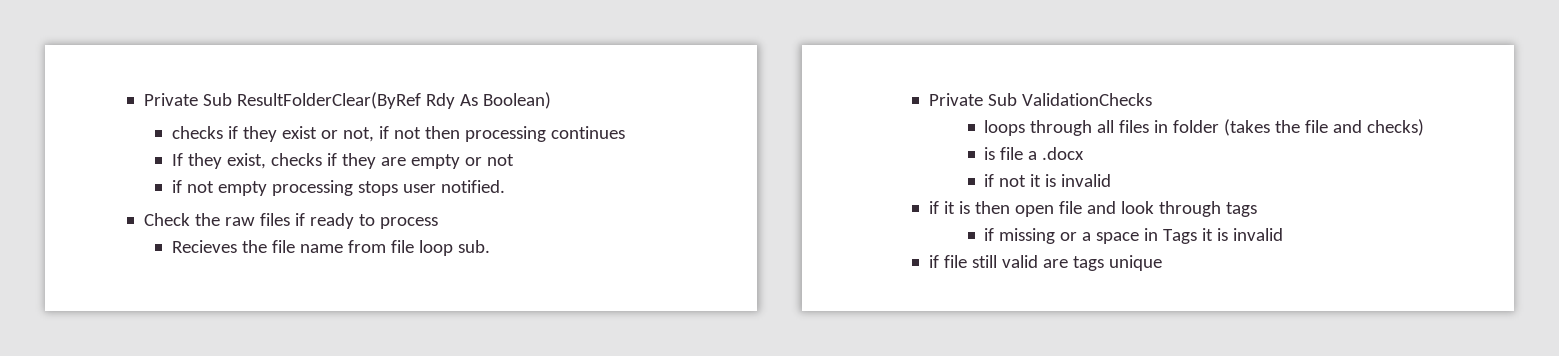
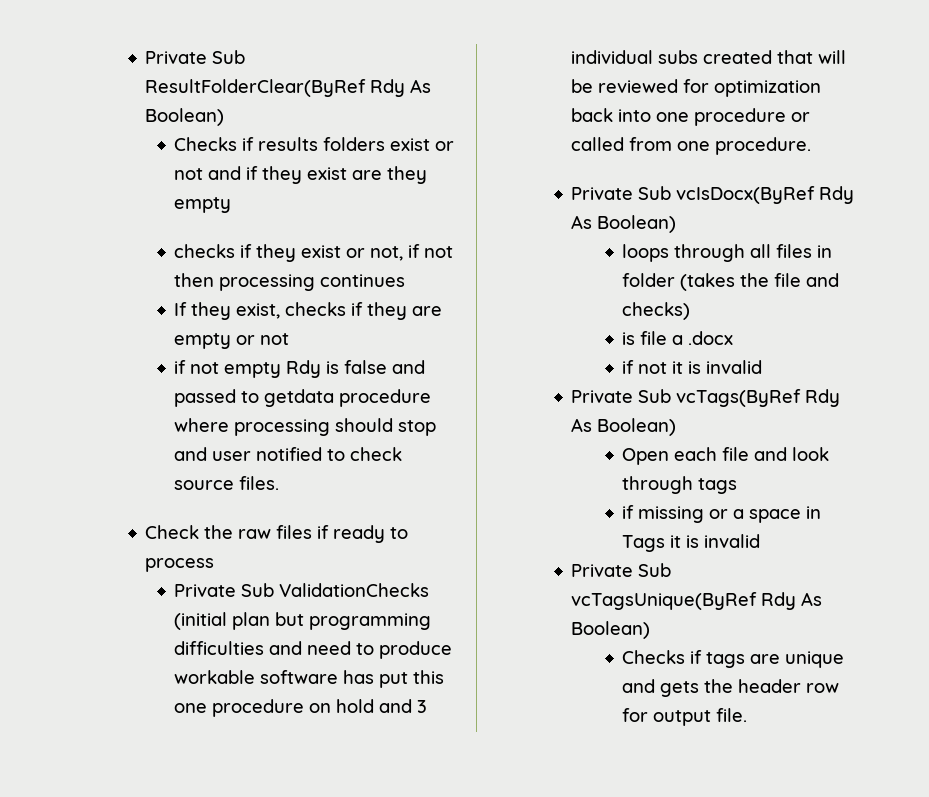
+ Checks if results folders exist or not and if they exist are they empty
- if not empty processing stops user notified.
+ if not empty Rdy is false and passed to getdata procedure where processing should stop and user notified to check source files.
- Recieves the file name from file loop sub.
- Private Sub ValidationChecks
+ Private Sub ValidationChecks (initial plan but programming difficulties and need to produce workable software has put this one procedure on hold and 3 individual subs created that will be reviewed for optimization back into one procedure or called from one procedure.
+ Private Sub vcIsDocx(ByRef Rdy As Boolean)
- if it is then open file and look through tags
+ Private Sub vcTags(ByRef Rdy As Boolean)
+ Open each file and look through tags
- if file still valid are tags unique
+ Private Sub vcTagsUnique(ByRef Rdy As Boolean)
+ Checks if tags are unique and gets the header row for output file.

